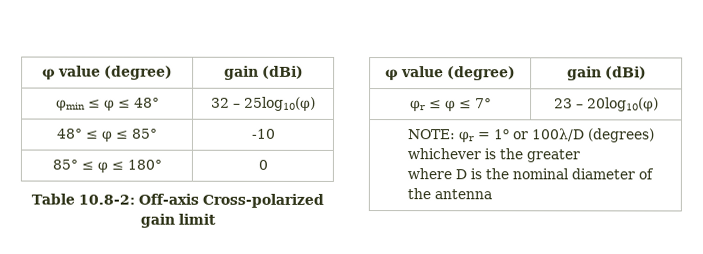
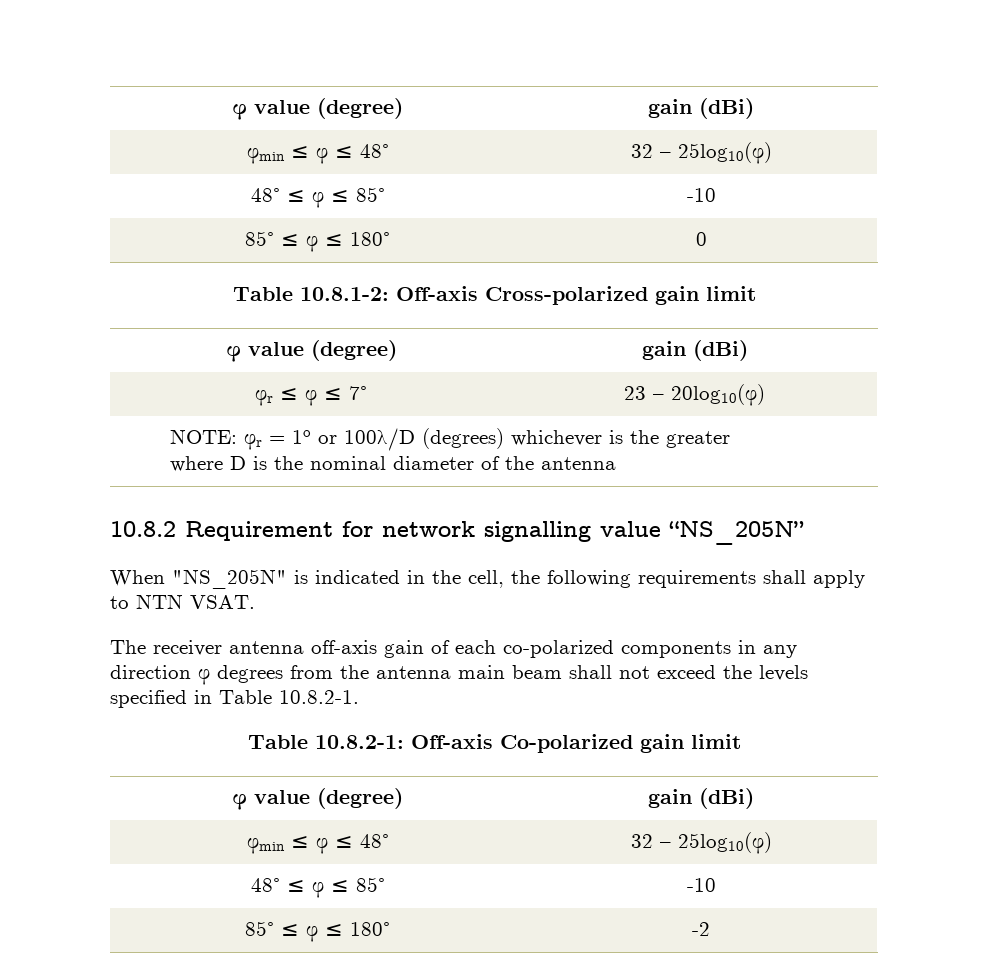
- Table 10.8-2: Off-axis Cross-polarized gain limit
+ Table 10.8.1-2: Off-axis Cross-polarized gain limit
+ 10.8.2 Requirement for network signalling value “NS_205N”
+ When "NS_205N" is indicated in the cell, the following requirements shall apply to NTN VSAT.
+ The receiver antenna off-axis gain of each co-polarized components in any direction φ degrees from the antenna main beam shall not exceed the levels specified in Table 10.8.2-1.
+ Table 10.8.2-1: Off-axis Co-polarized gain limit
+ φ value (degree) | gain (dBi)
+ φmin ≤ φ ≤ 48° | 32 – 25log10(φ)
+ 48° ≤ φ ≤ 85° | -10
+ 85° ≤ φ ≤ 180° | -2

